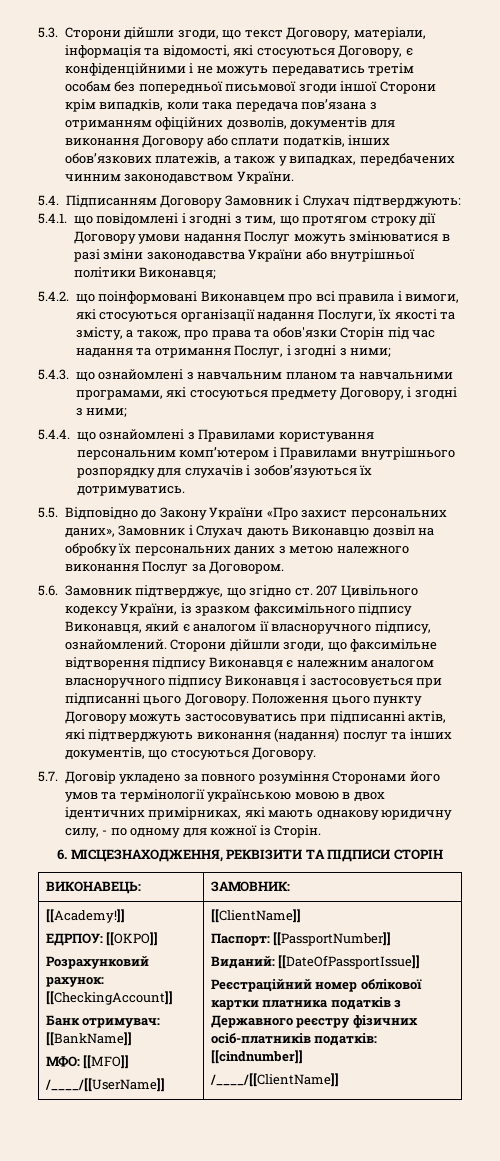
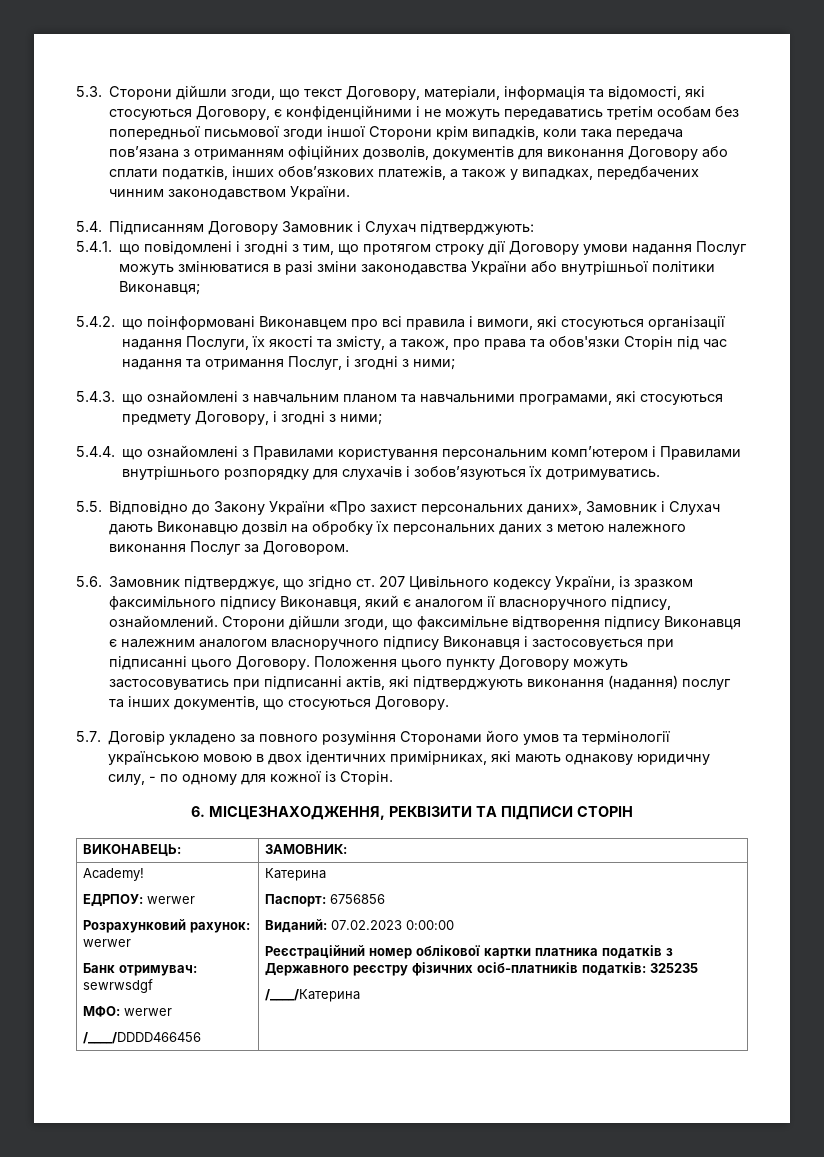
- [[Academy!]]
- ЕДРПОУ: [[OKPO]]
- Розрахунковий рахунок: [[CheckingAccount]]
- Банк отримувач: [[BankName]]
- МФО: [[MFO]]
- /____/[[UserName]] | [[ClientName]]
- Паспорт: [[PassportNumber]]
- Виданий: [[DateOfPassportIssue]]
- Реєстраційний номер облікової картки платника податків з Державного реєстру фізичних осіб-платників податків: [[cindnumber]]
- /____/[[ClientName]]
+ Academy!
+ ЕДРПОУ: werwer
+ Розрахунковий рахунок: werwer
+ Банк отримувач: sewrwsdgf
+ МФО: werwer
+ /____/DDDD466456 | Катерина
+ Паспорт: 6756856
+ Виданий: 07.02.2023 0:00:00
+ Реєстраційний номер облікової картки платника податків з Державного реєстру фізичних осіб-платників податків: 325235
+ /____/Катерина

